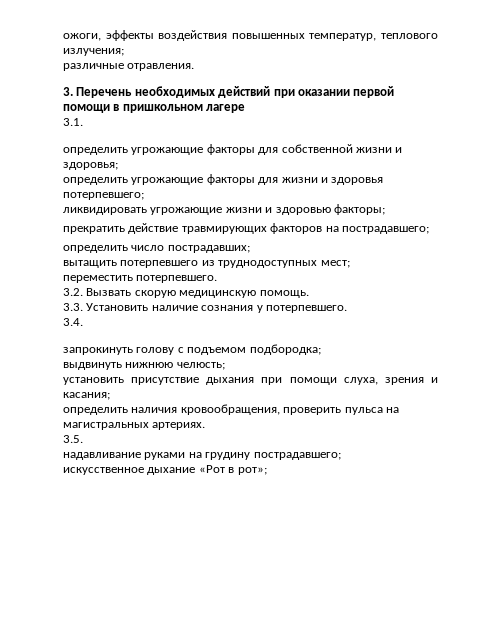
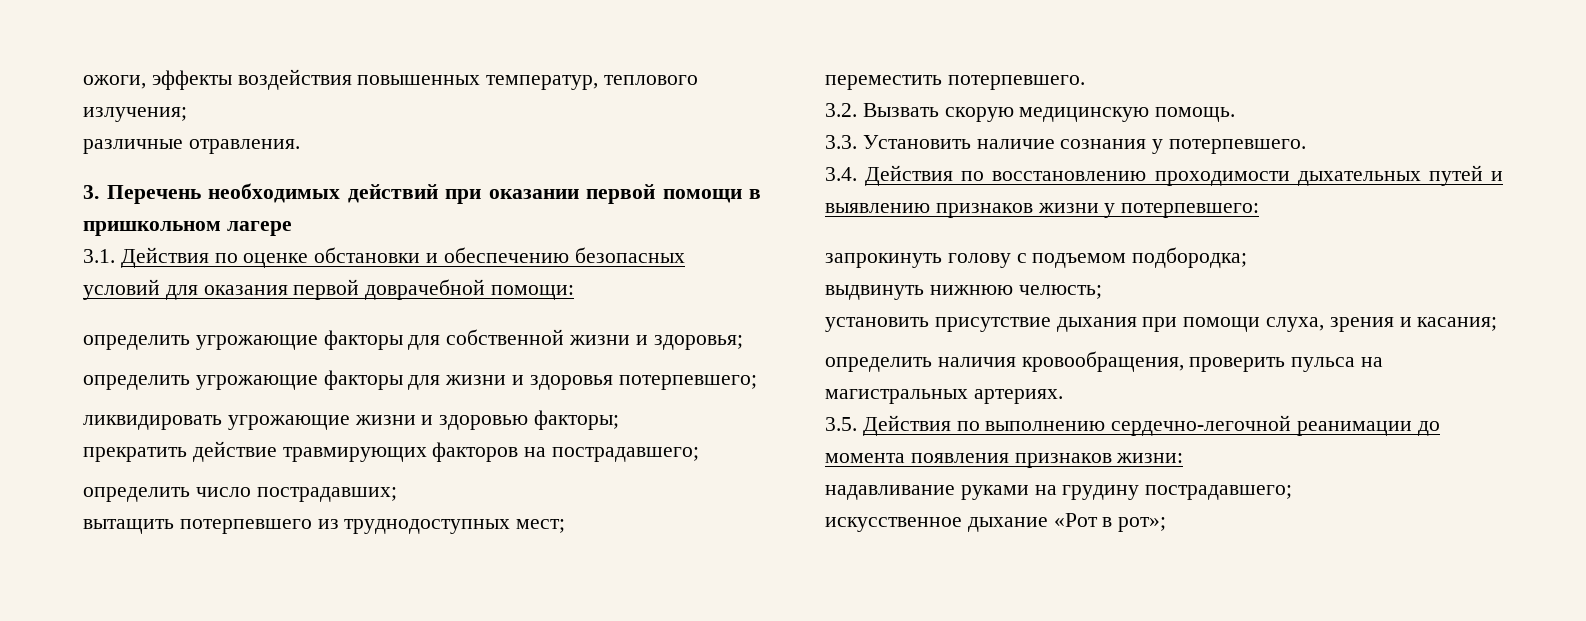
- 3.1.
+ 3.1. Действия по оценке обстановки и обеспечению безопасных условий для оказания первой доврачебной помощи:
- 3.4.
+ 3.4. Действия по восстановлению проходимости дыхательных путей и выявлению признаков жизни у потерпевшего:
- 3.5.
+ 3.5. Действия по выполнению сердечно-легочной реанимации до момента появления признаков жизни:

